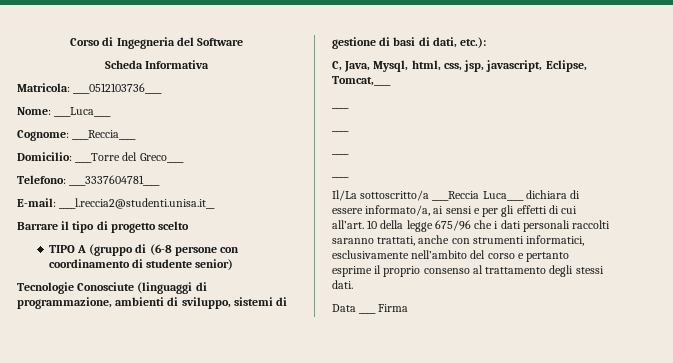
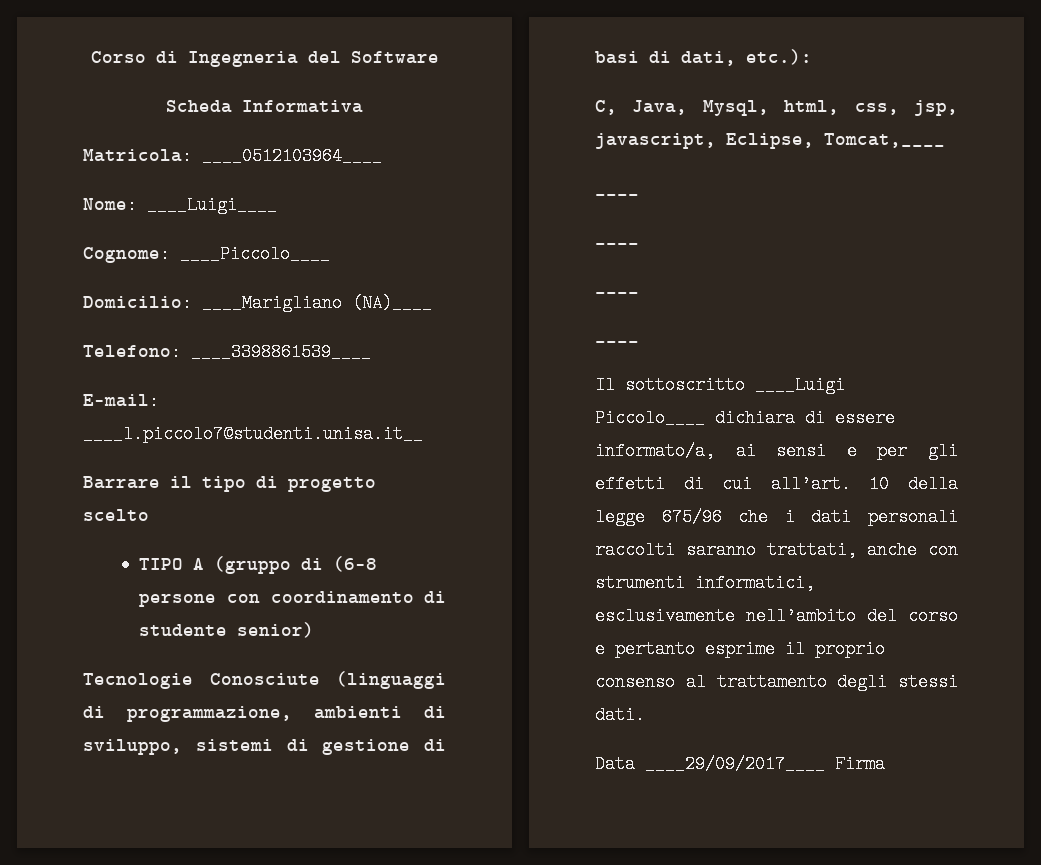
- Matricola: ____0512103736____
+ Matricola: ____0512103964____
- Nome: ____Luca____
+ Nome: ____Luigi____
- Cognome: ____Reccia____
+ Cognome: ____Piccolo____
- Domicilio: ____Torre del Greco____
+ Domicilio: ____Marigliano (NA)____
- Telefono: ____3337604781____
+ Telefono: ____3398861539____
- E-mail: ____l.reccia2@studenti.unisa.it__
+ E-mail: ____l.piccolo7@studenti.unisa.it__
- Il/La sottoscritto/a ____Reccia Luca____ dichiara di essere informato/a, ai sensi e per gli effetti di cui all’art.
+ Il sottoscritto ____Luigi Piccolo____ dichiara di essere informato/a, ai sensi e per gli effetti di cui all’art.
- Data ____ Firma
+ Data ____29/09/2017____ Firma

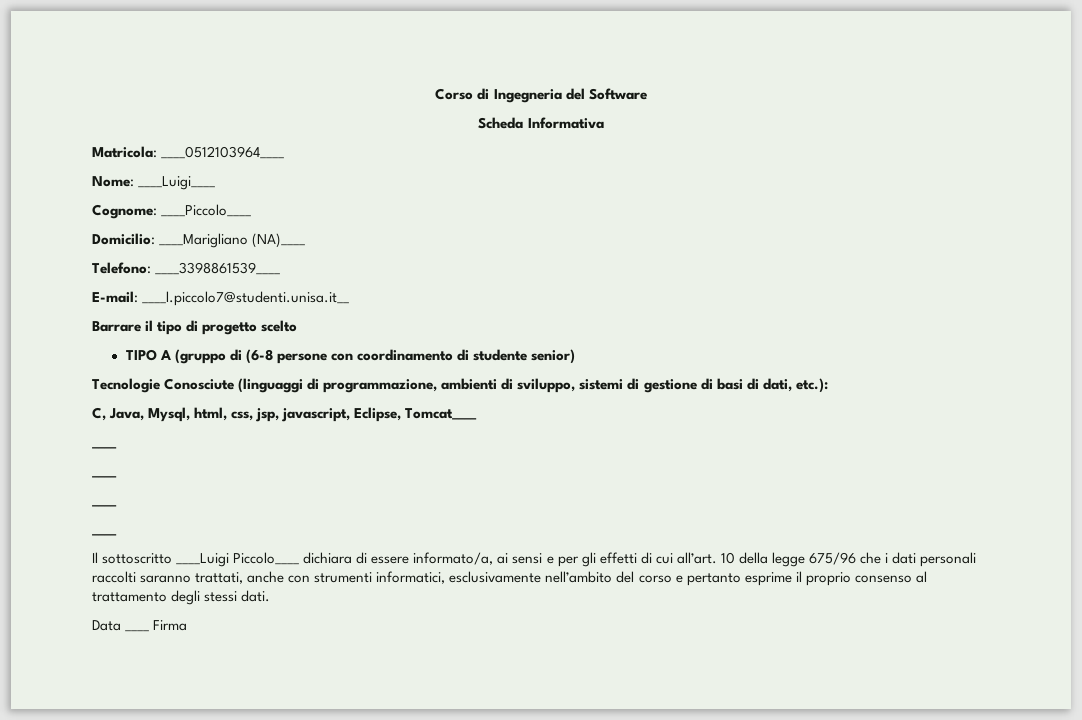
- C, Java, Mysql, html, css, jsp, javascript, Eclipse, Tomcat,____
+ C, Java, Mysql, html, css, jsp, javascript, Eclipse, Tomcat____
- Data ____29/09/2017____ Firma
+ Data ____ Firma

